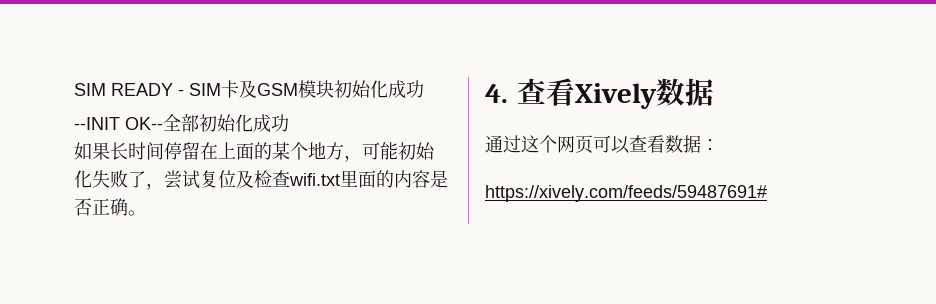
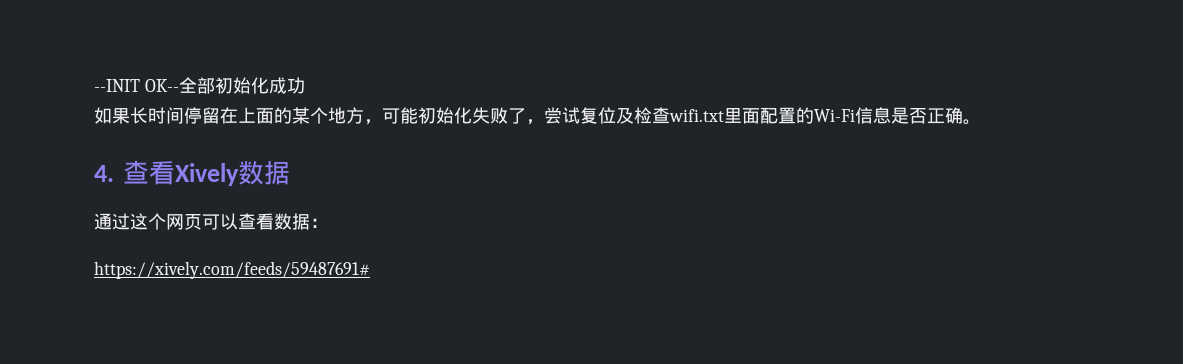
- SIM READY - SIM卡及GSM模块初始化成功
- 如果长时间停留在上面的某个地方，可能初始化失败了，尝试复位及检查wifi.txt里面的内容是否正确。
+ 如果长时间停留在上面的某个地方，可能初始化失败了，尝试复位及检查wifi.txt里面配置的Wi-Fi信息是否正确。

